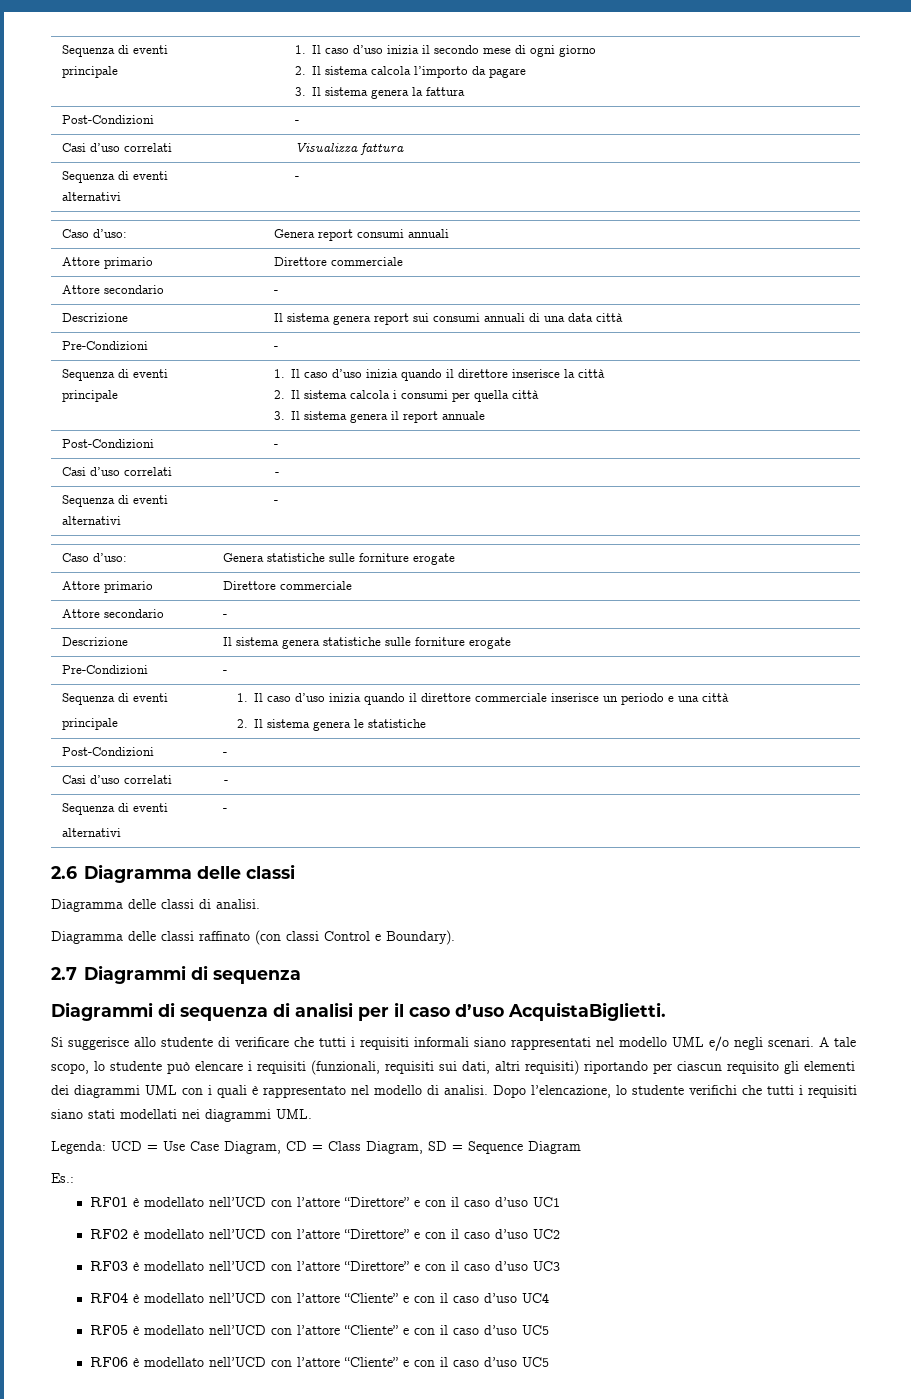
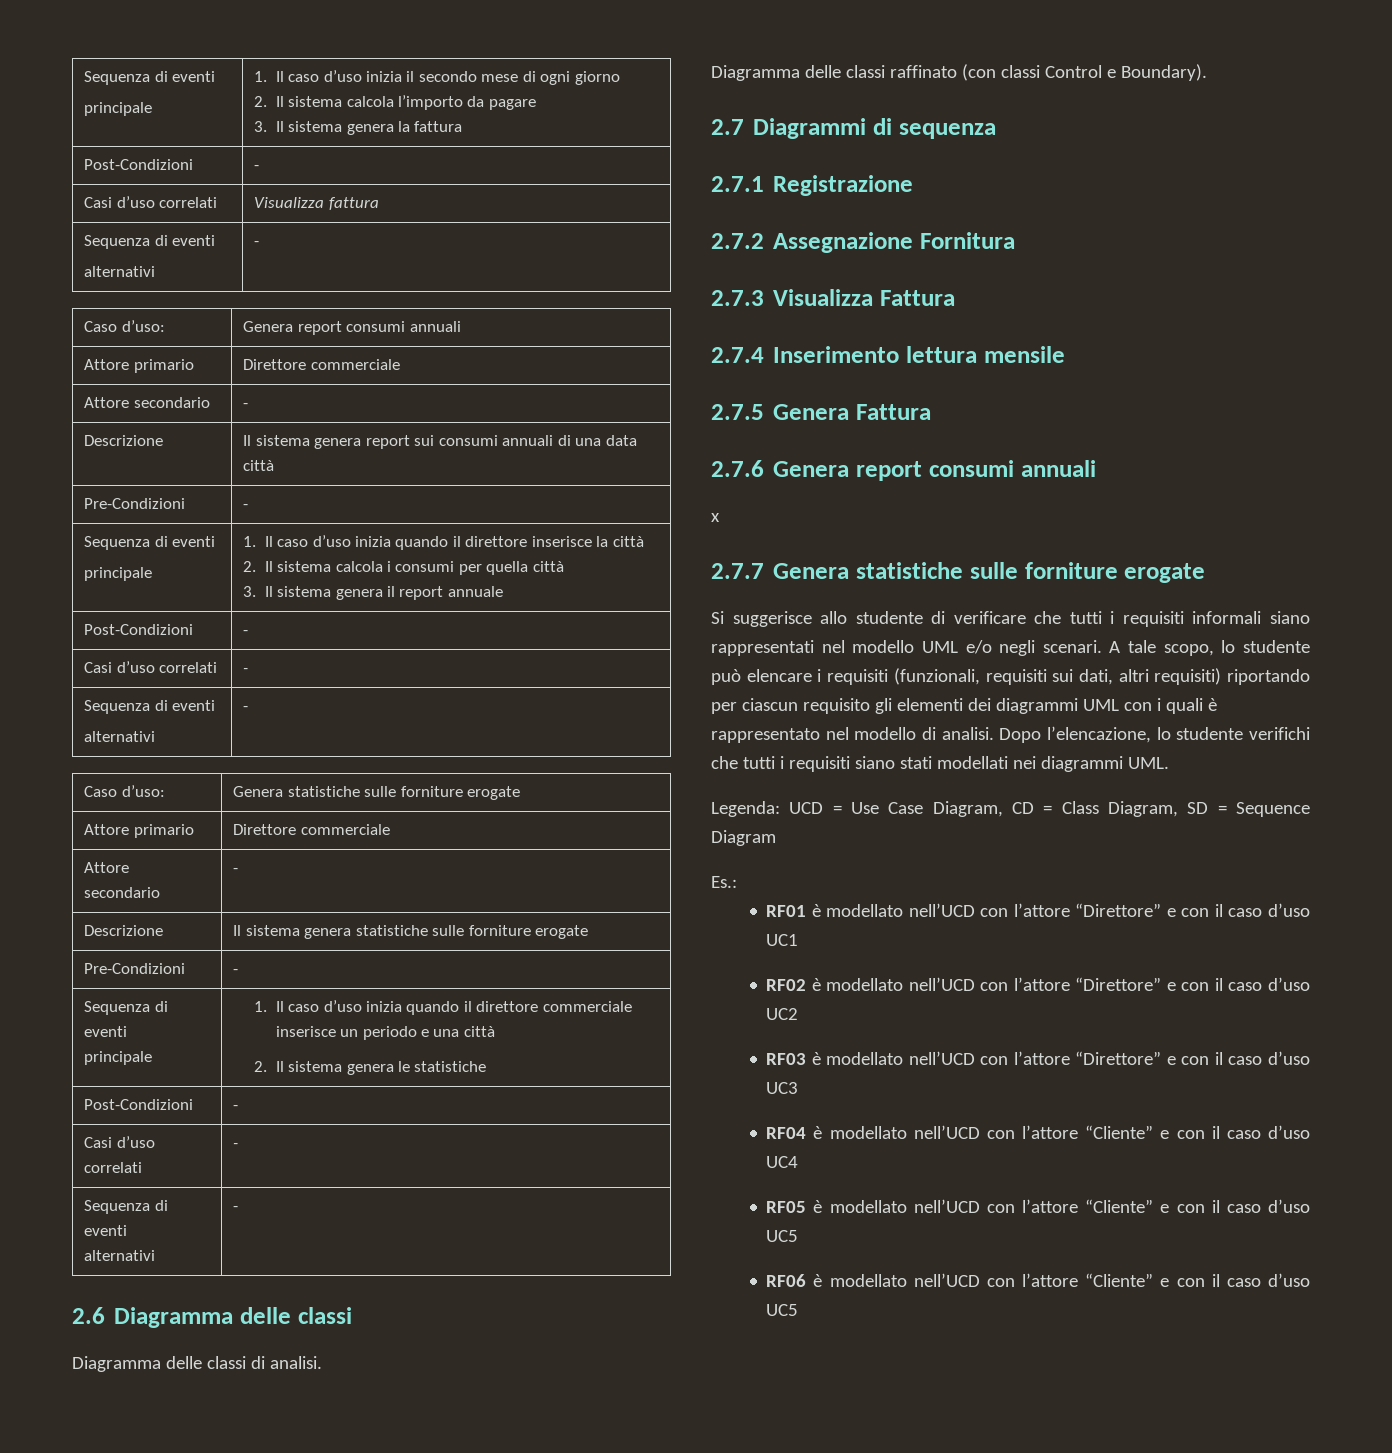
- Diagrammi di sequenza di analisi per il caso d’uso AcquistaBiglietti.
+ 2.7.1 Registrazione
+ 2.7.2 Assegnazione Fornitura
+ 2.7.3 Visualizza Fattura
+ 2.7.4 Inserimento lettura mensile
+ 2.7.5 Genera Fattura
+ 2.7.6 Genera report consumi annuali
+ x
+ 2.7.7 Genera statistiche sulle forniture erogate

